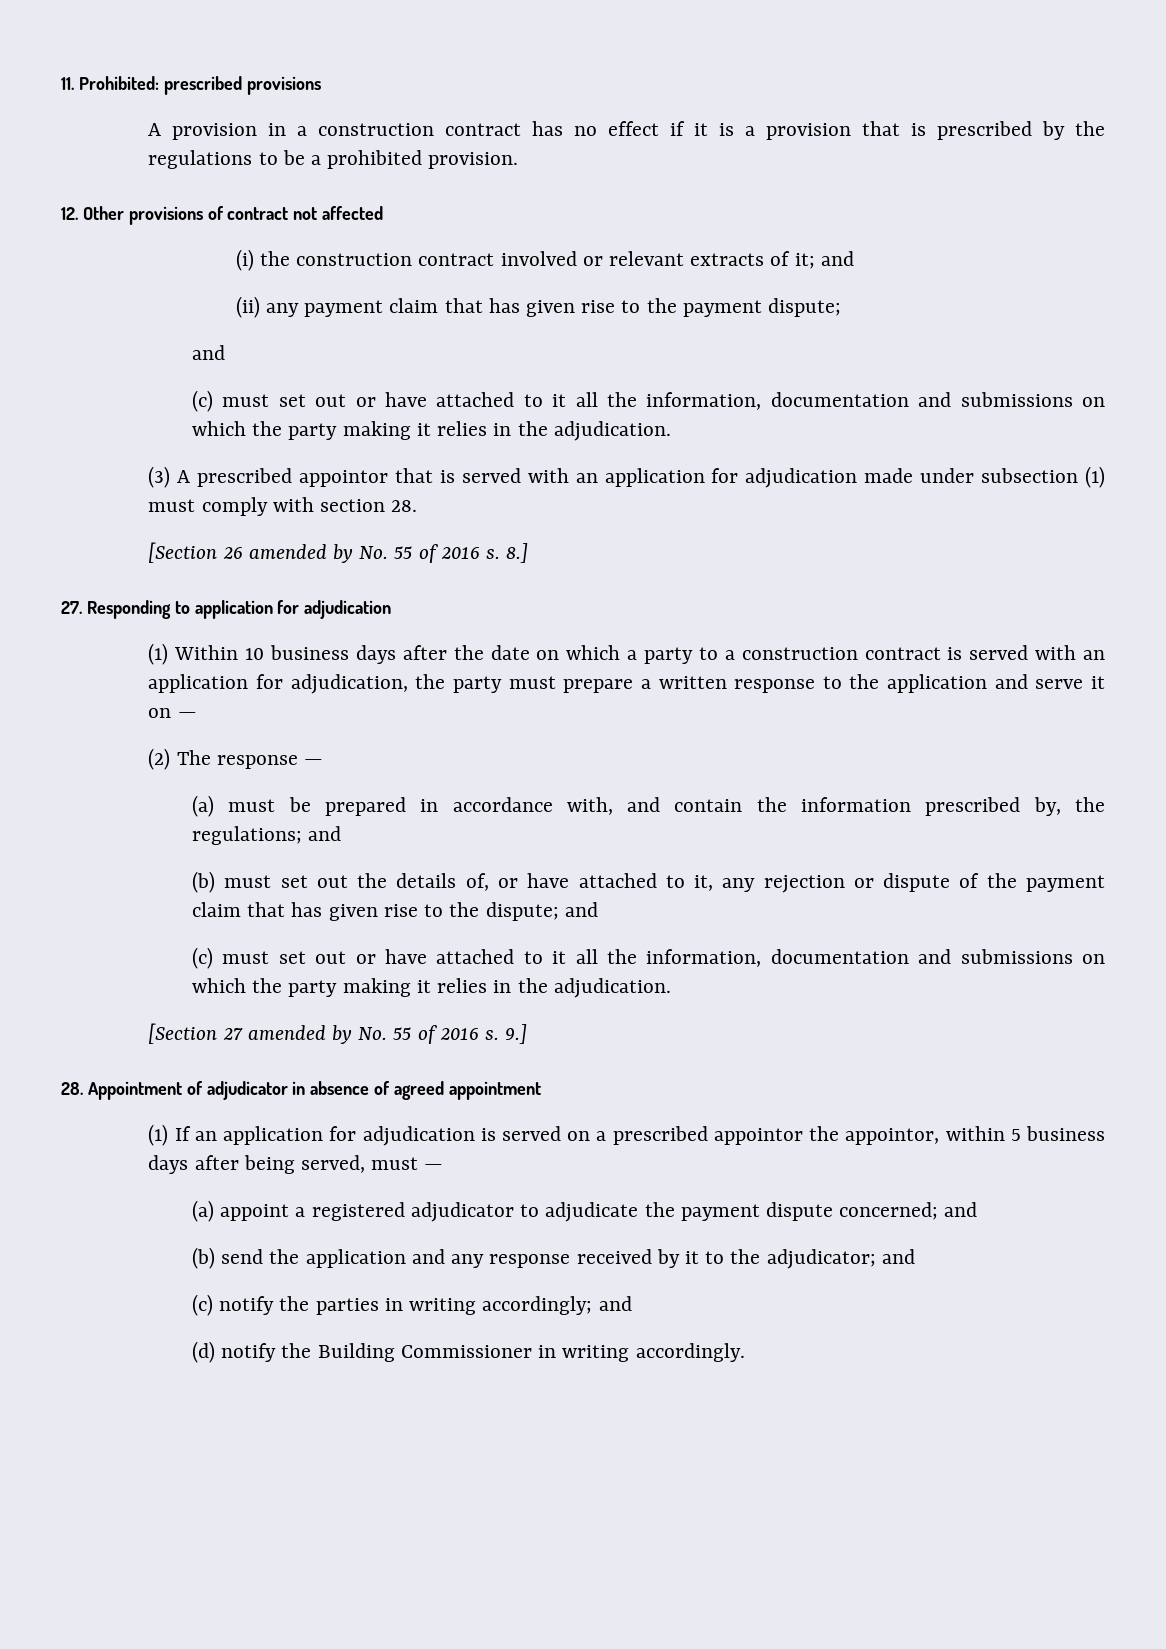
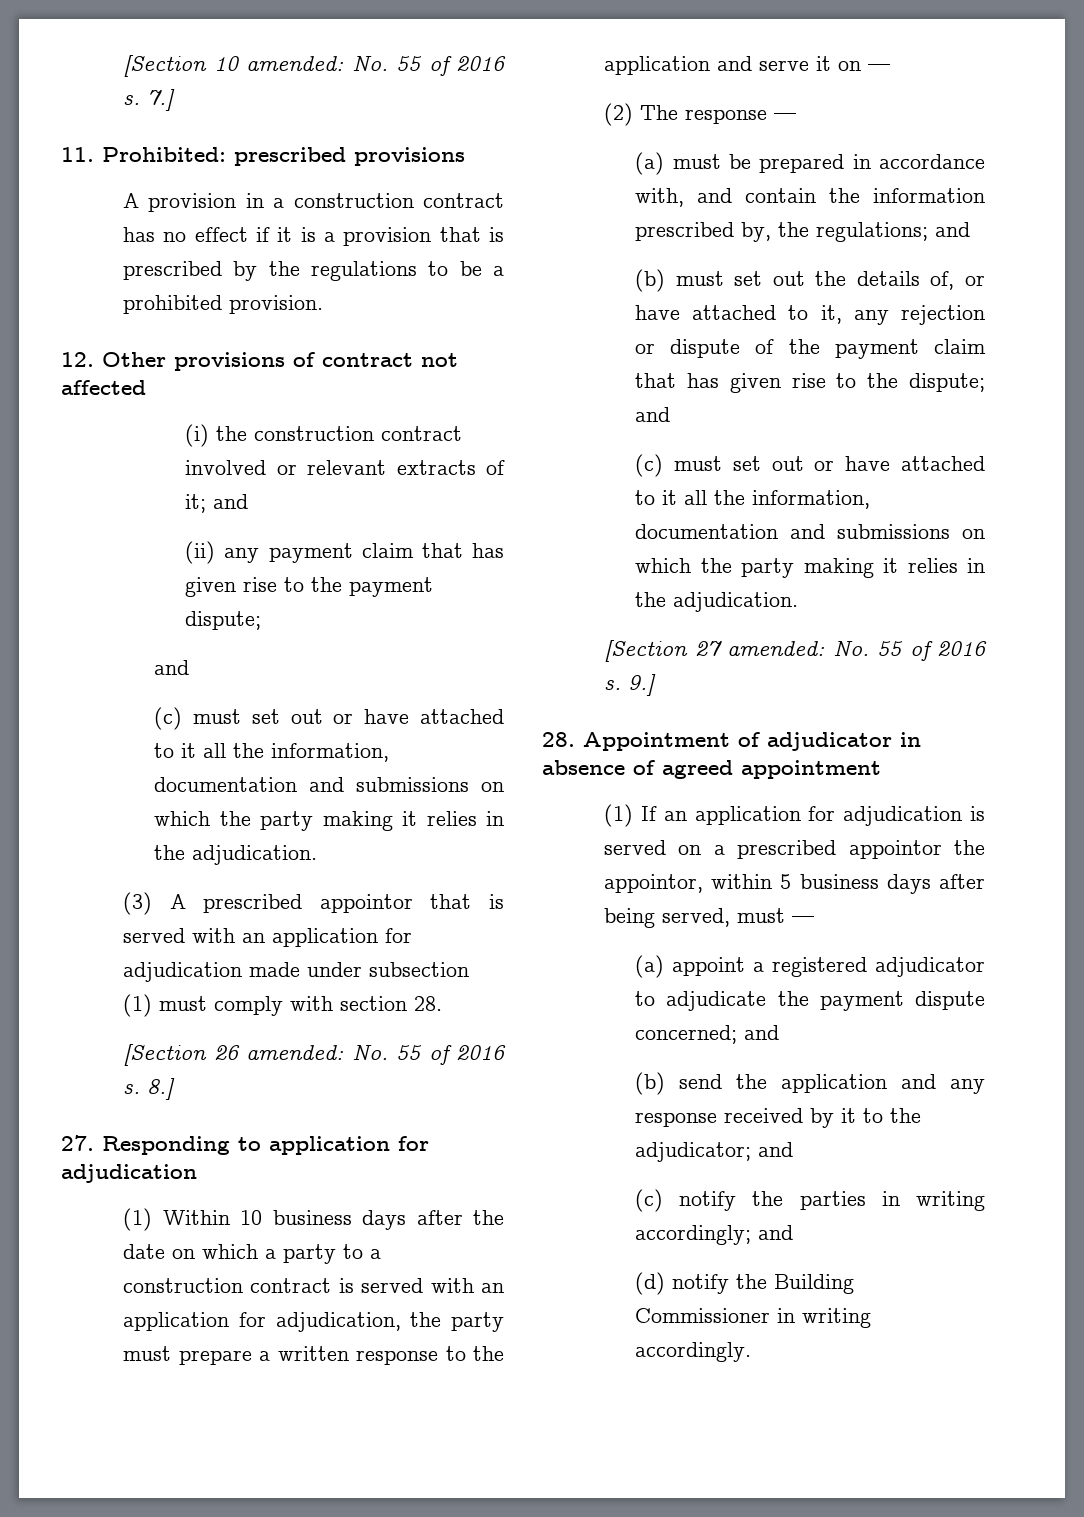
+ [Section 10 amended: No. 55 of 2016 s. 7.]
- [Section 26 amended by No. 55 of 2016 s.
+ [Section 26 amended: No. 55 of 2016 s.
- [Section 27 amended by No. 55 of 2016 s.
+ [Section 27 amended: No. 55 of 2016 s.

